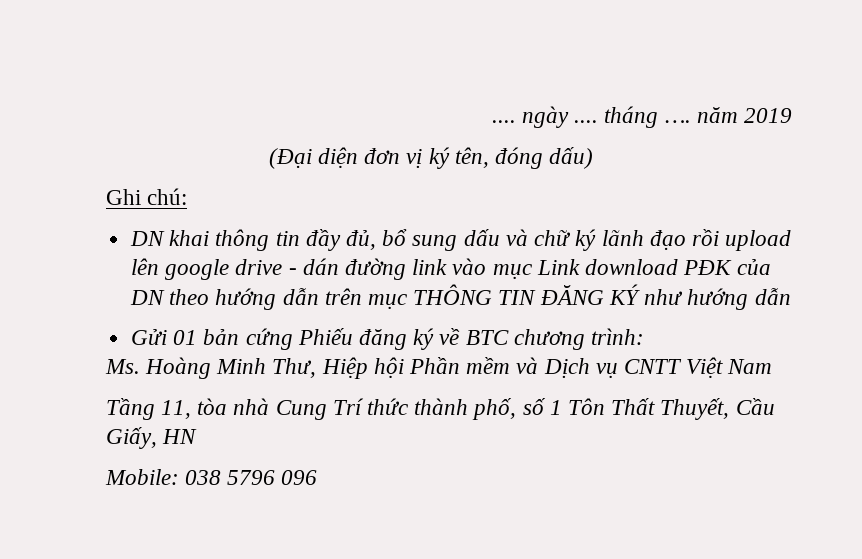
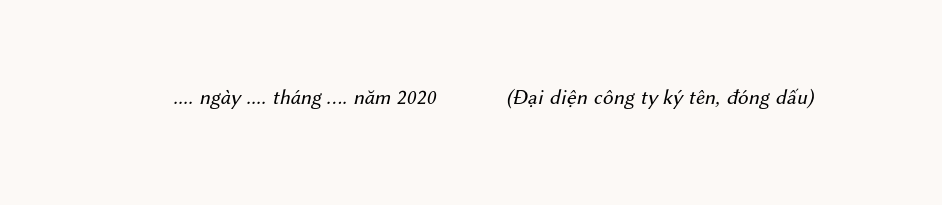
- .... ngày .... tháng …. năm 2019
+ .... ngày .... tháng …. năm 2020
- (Đại diện đơn vị ký tên, đóng dấu)
+ (Đại diện công ty ký tên, đóng dấu)
- Ghi chú:
- DN khai thông tin đầy đủ, bổ sung dấu và chữ ký lãnh đạo rồi upload lên google drive - dán đường link vào mục Link download PĐK của DN theo hướng dẫn trên mục THÔNG TIN ĐĂNG KÝ như hướng dẫn
- Gửi 01 bản cứng Phiếu đăng ký về BTC chương trình:
- Ms. Hoàng Minh Thư, Hiệp hội Phần mềm và Dịch vụ CNTT Việt Nam
- Tầng 11, tòa nhà Cung Trí thức thành phố, số 1 Tôn Thất Thuyết, Cầu Giấy, HN
- Mobile: 038 5796 096

